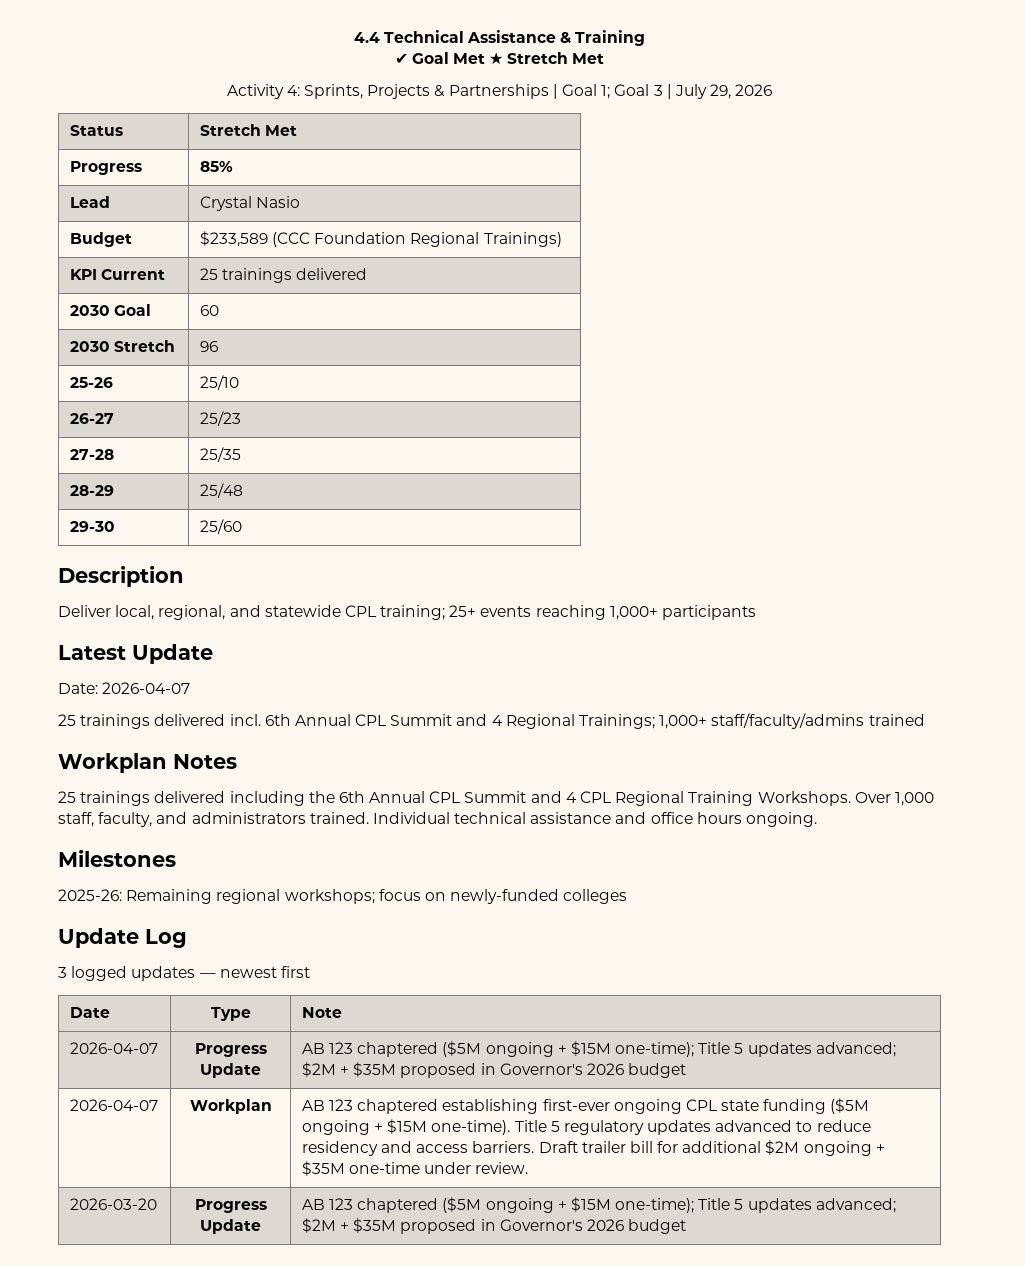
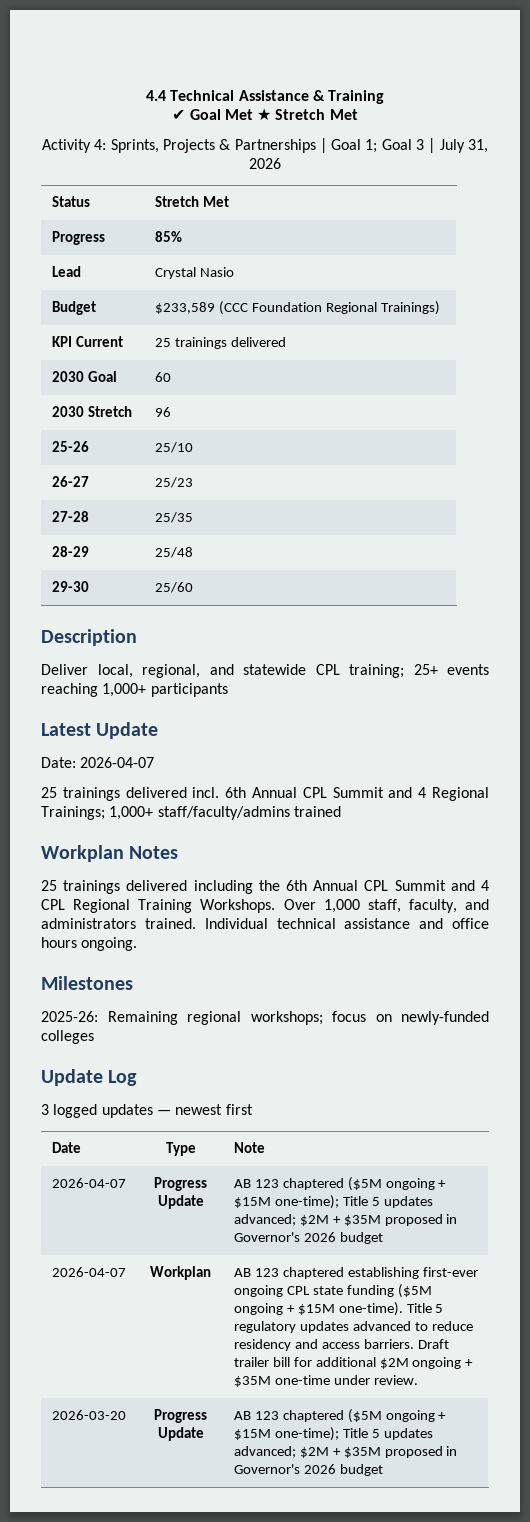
- Activity 4: Sprints, Projects & Partnerships | Goal 1; Goal 3 | July 29, 2026
+ Activity 4: Sprints, Projects & Partnerships | Goal 1; Goal 3 | July 31, 2026

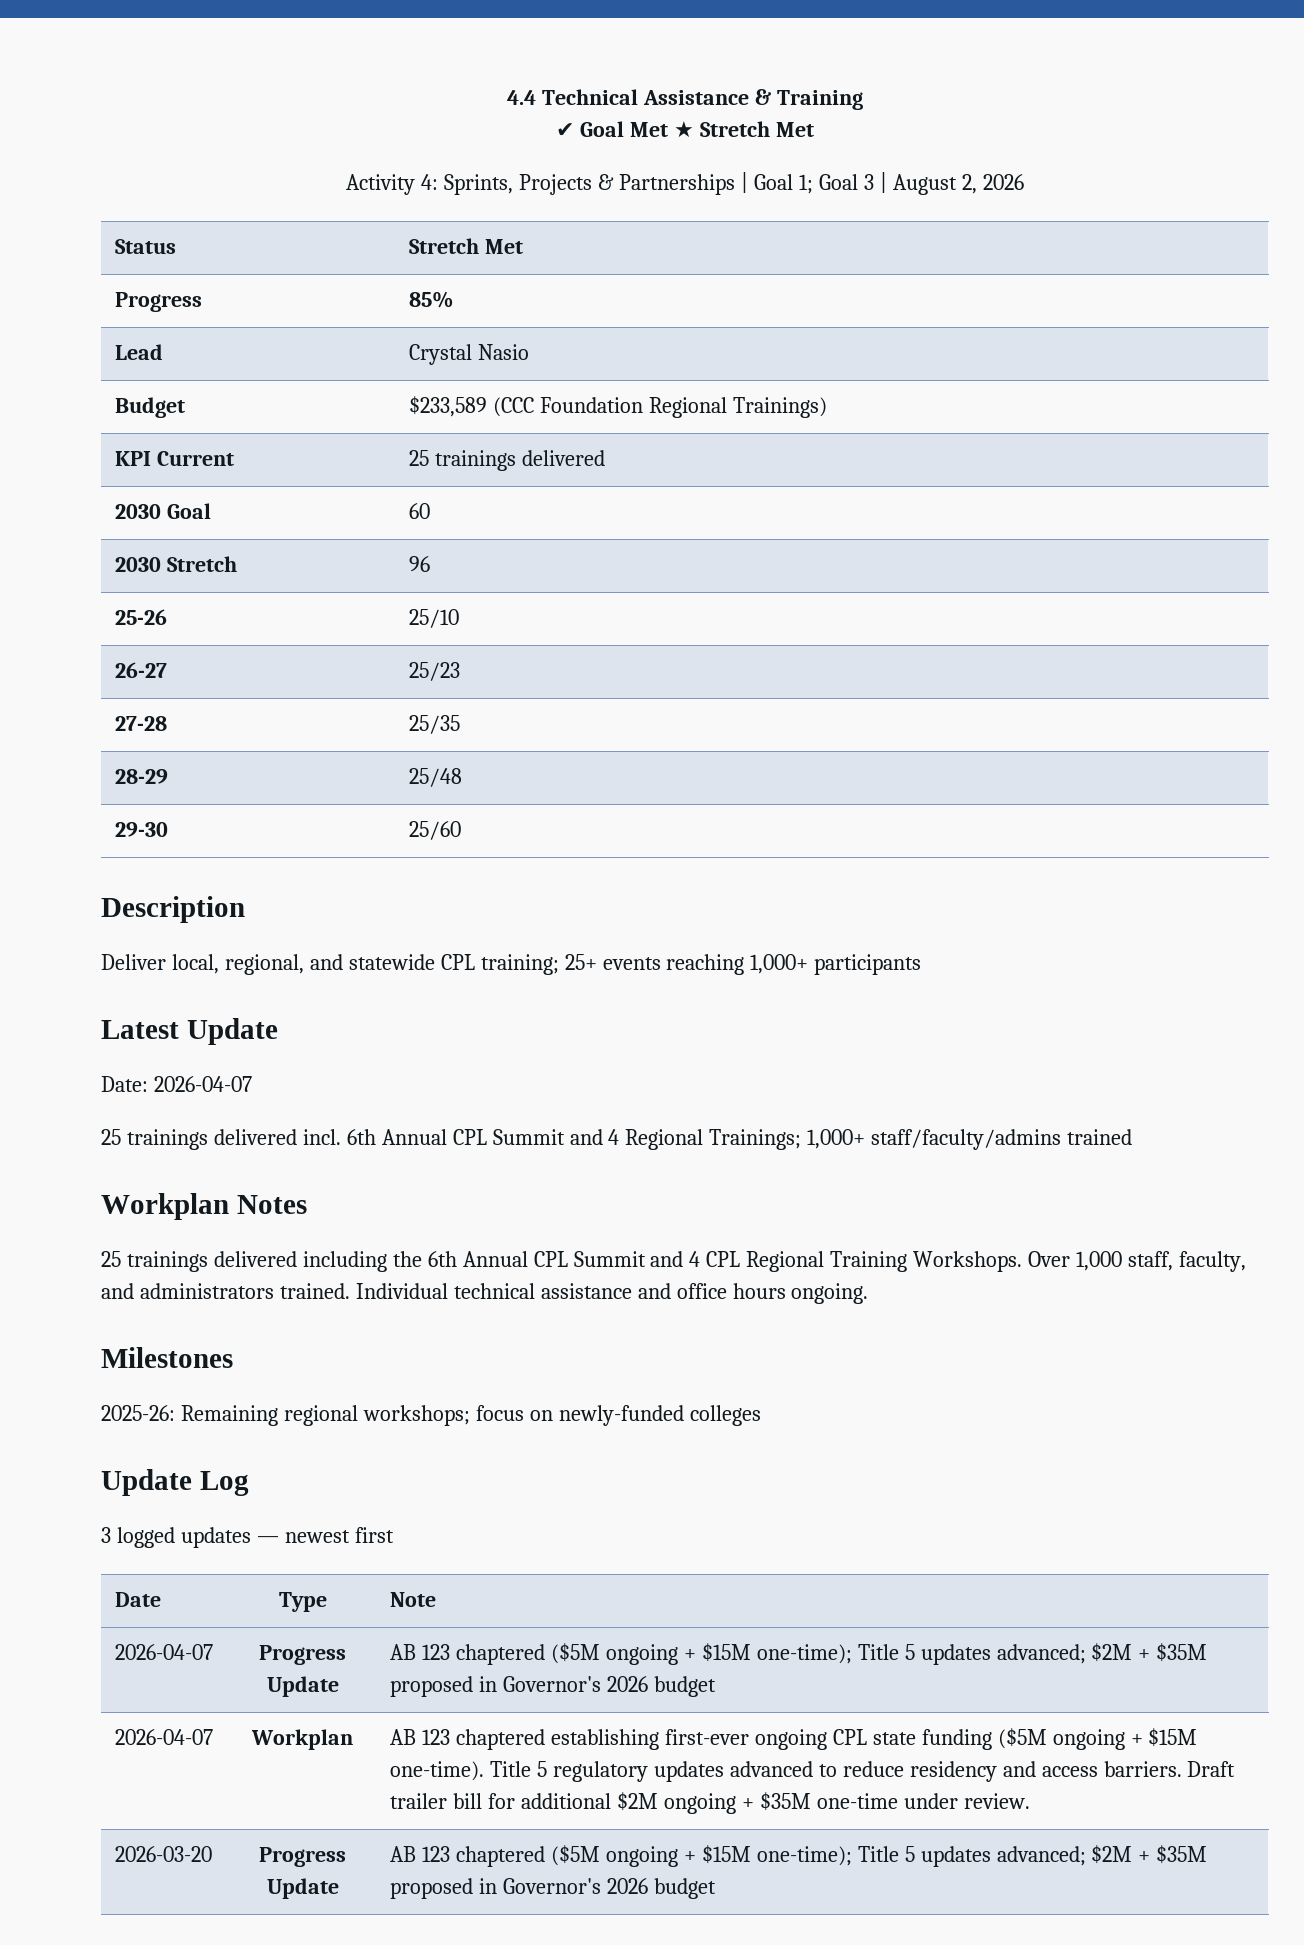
- Activity 4: Sprints, Projects & Partnerships | Goal 1; Goal 3 | July 31, 2026
+ Activity 4: Sprints, Projects & Partnerships | Goal 1; Goal 3 | August 2, 2026

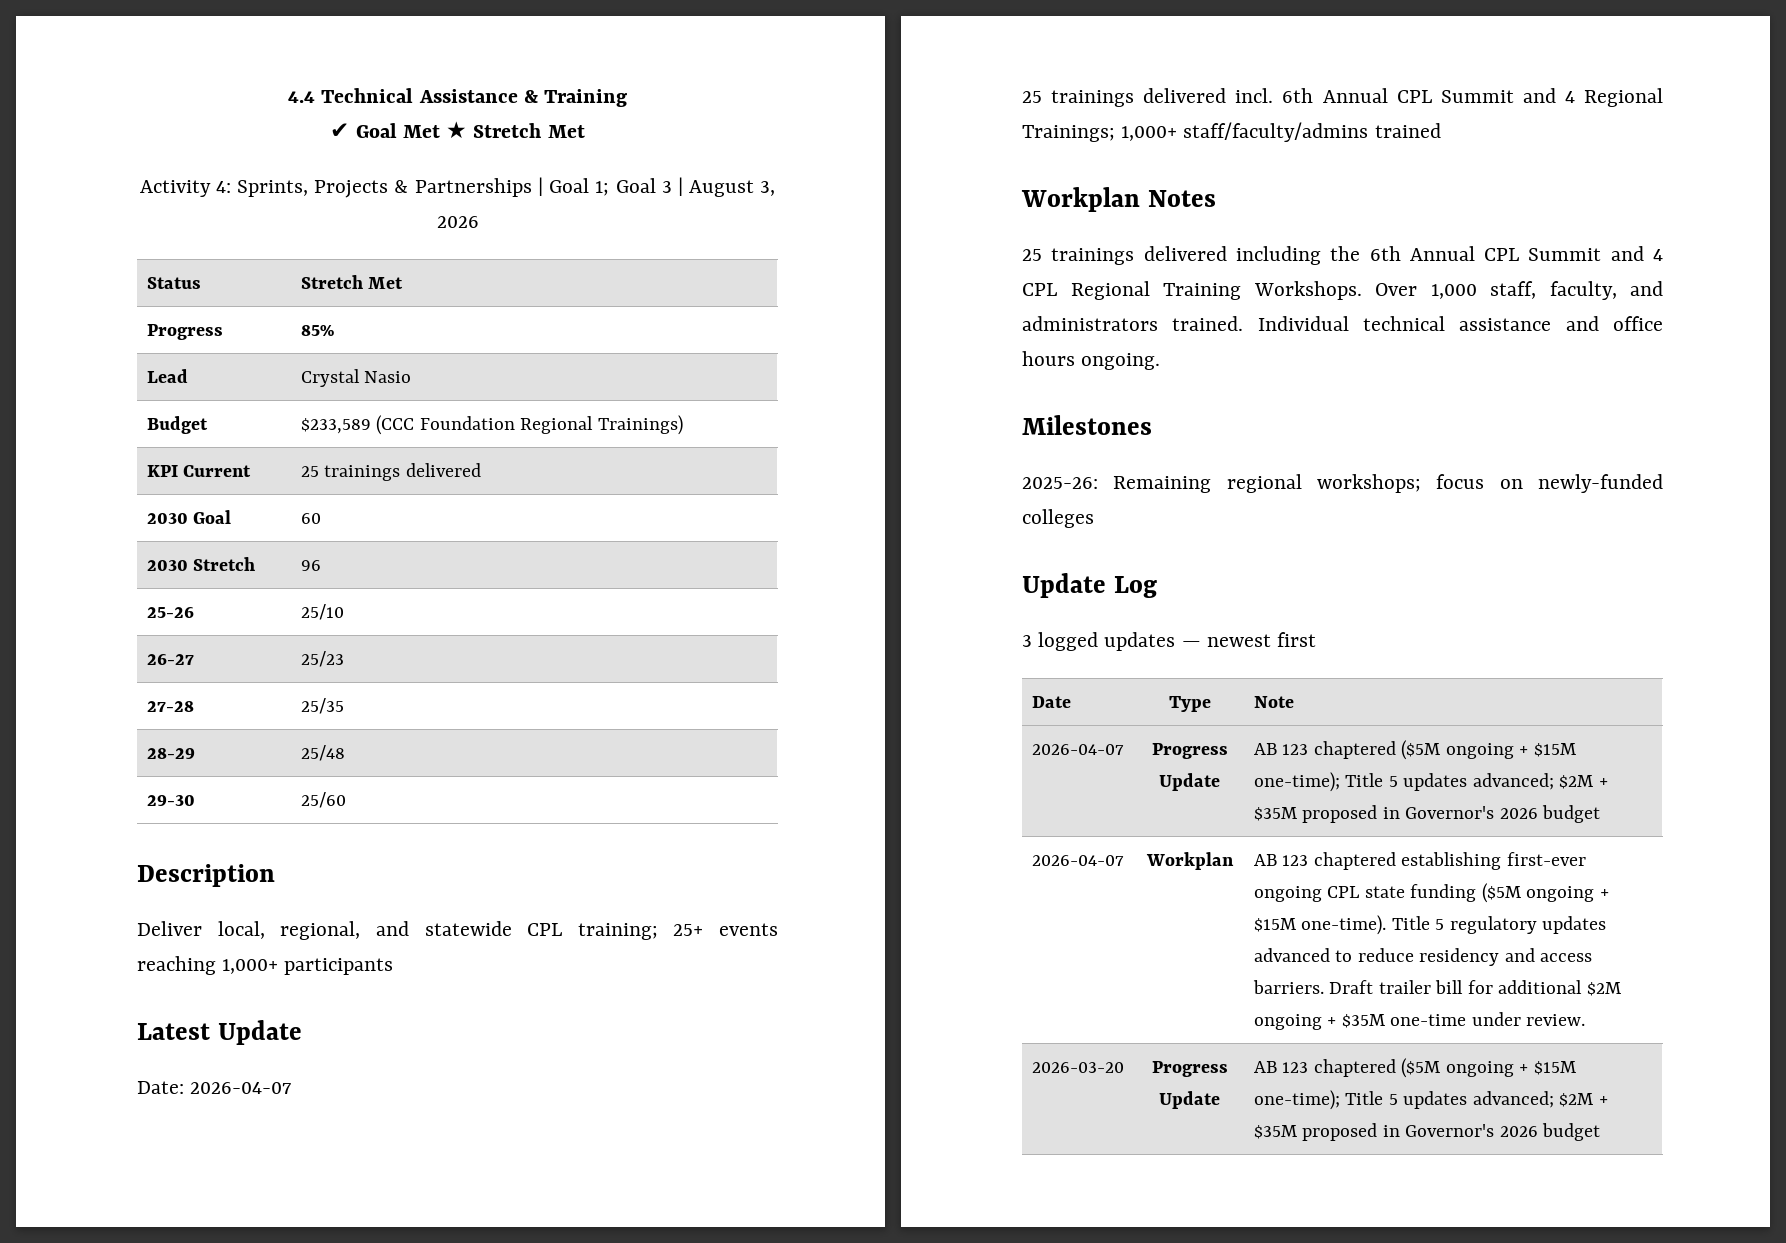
- Activity 4: Sprints, Projects & Partnerships | Goal 1; Goal 3 | August 2, 2026
+ Activity 4: Sprints, Projects & Partnerships | Goal 1; Goal 3 | August 3, 2026

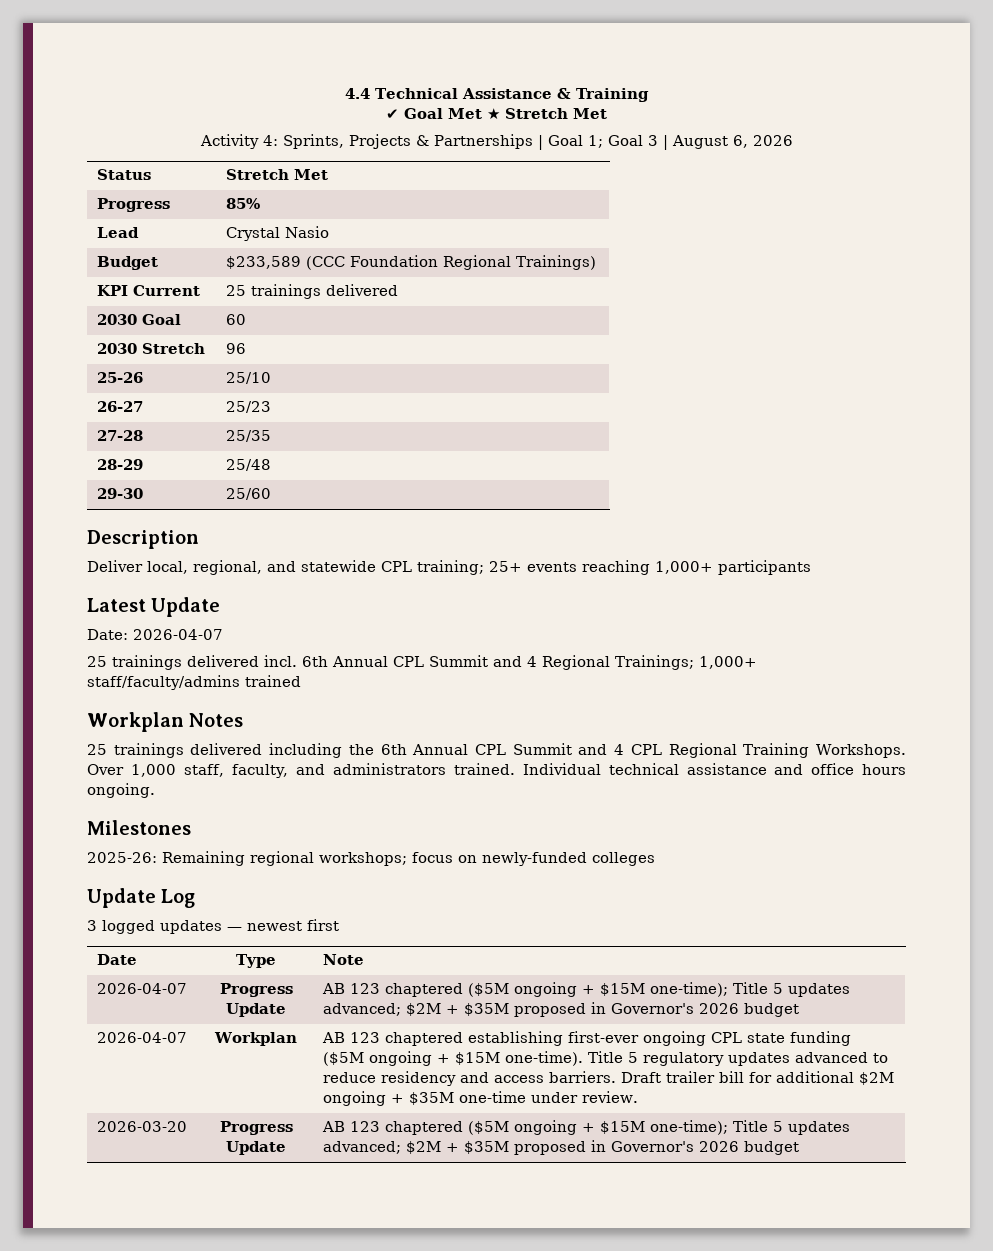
- Activity 4: Sprints, Projects & Partnerships | Goal 1; Goal 3 | August 3, 2026
+ Activity 4: Sprints, Projects & Partnerships | Goal 1; Goal 3 | August 6, 2026

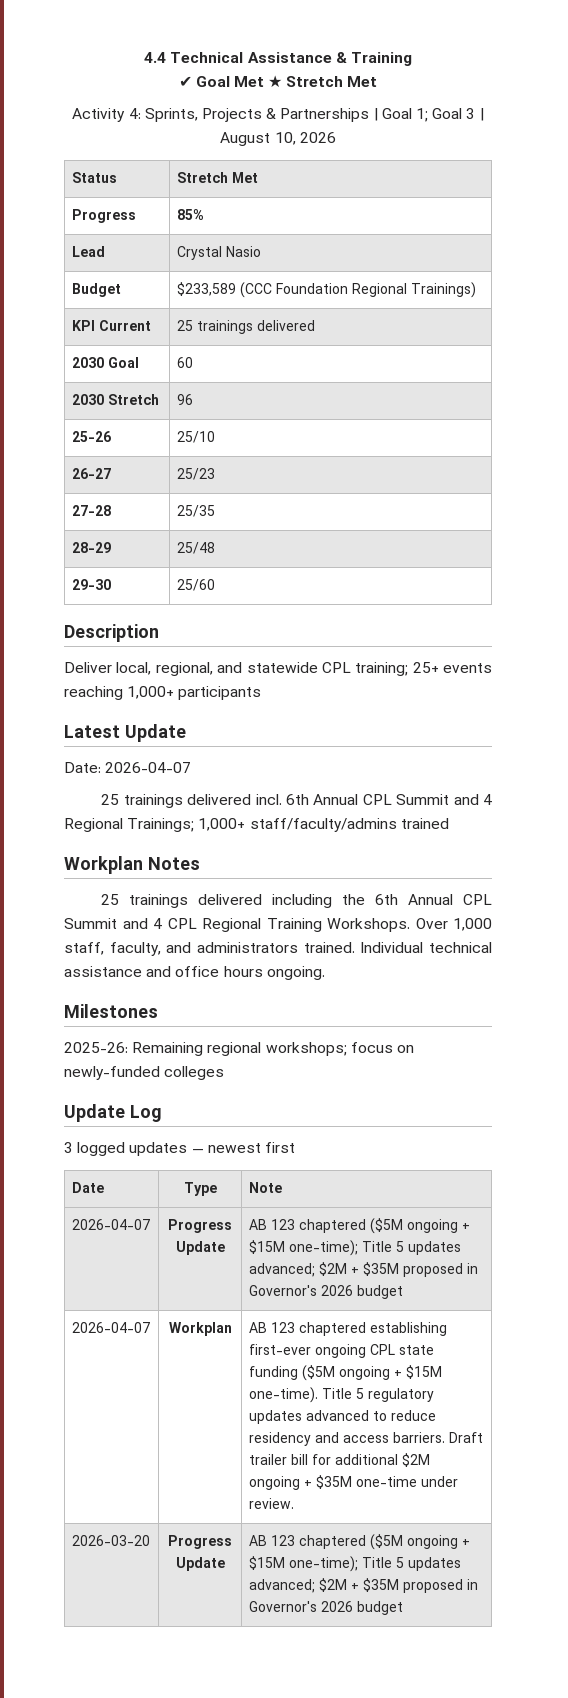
- Activity 4: Sprints, Projects & Partnerships | Goal 1; Goal 3 | August 6, 2026
+ Activity 4: Sprints, Projects & Partnerships | Goal 1; Goal 3 | August 10, 2026

